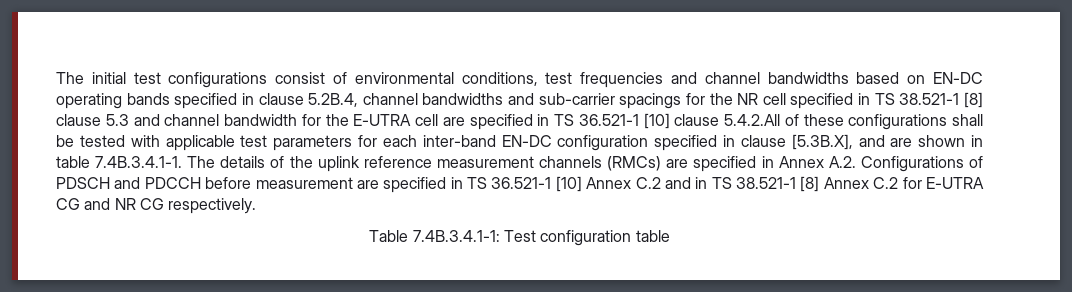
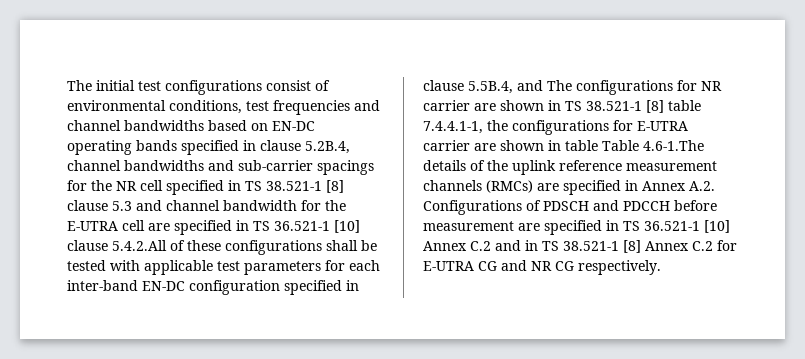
- The initial test configurations consist of environmental conditions, test frequencies and channel bandwidths based on EN-DC operating bands specified in clause 5.2B.4, channel bandwidths and sub-carrier spacings for the NR cell specified in TS 38.521-1 [8] clause 5.3 and channel bandwidth for the E-UTRA cell are specified in TS 36.521-1 [10] clause 5.4.2.All of these configurations shall be tested with applicable test parameters for each inter-band EN-DC configuration specified in clause [5.3B.X], and are shown in table 7.4B.3.4.1-1. The details of the uplink reference measurement channels (RMCs) are specified in Annex A.2. Configurations of PDSCH and PDCCH before measurement are specified in TS 36.521-1 [10] Annex C.2 and in TS 38.521-1 [8] Annex C.2 for E-UTRA CG and NR CG respectively.
+ The initial test configurations consist of environmental conditions, test frequencies and channel bandwidths based on EN-DC operating bands specified in clause 5.2B.4, channel bandwidths and sub-carrier spacings for the NR cell specified in TS 38.521-1 [8] clause 5.3 and channel bandwidth for the E-UTRA cell are specified in TS 36.521-1 [10] clause 5.4.2.All of these configurations shall be tested with applicable test parameters for each inter-band EN-DC configuration specified in clause 5.5B.4, and The configurations for NR carrier are shown in TS 38.521-1 [8] table 7.4.4.1-1, the configurations for E-UTRA carrier are shown in table Table 4.6-1.The details of the uplink reference measurement channels (RMCs) are specified in Annex A.2. Configurations of PDSCH and PDCCH before measurement are specified in TS 36.521-1 [10] Annex C.2 and in TS 38.521-1 [8] Annex C.2 for E-UTRA CG and NR CG respectively.
- Table 7.4B.3.4.1-1: Test configuration table

